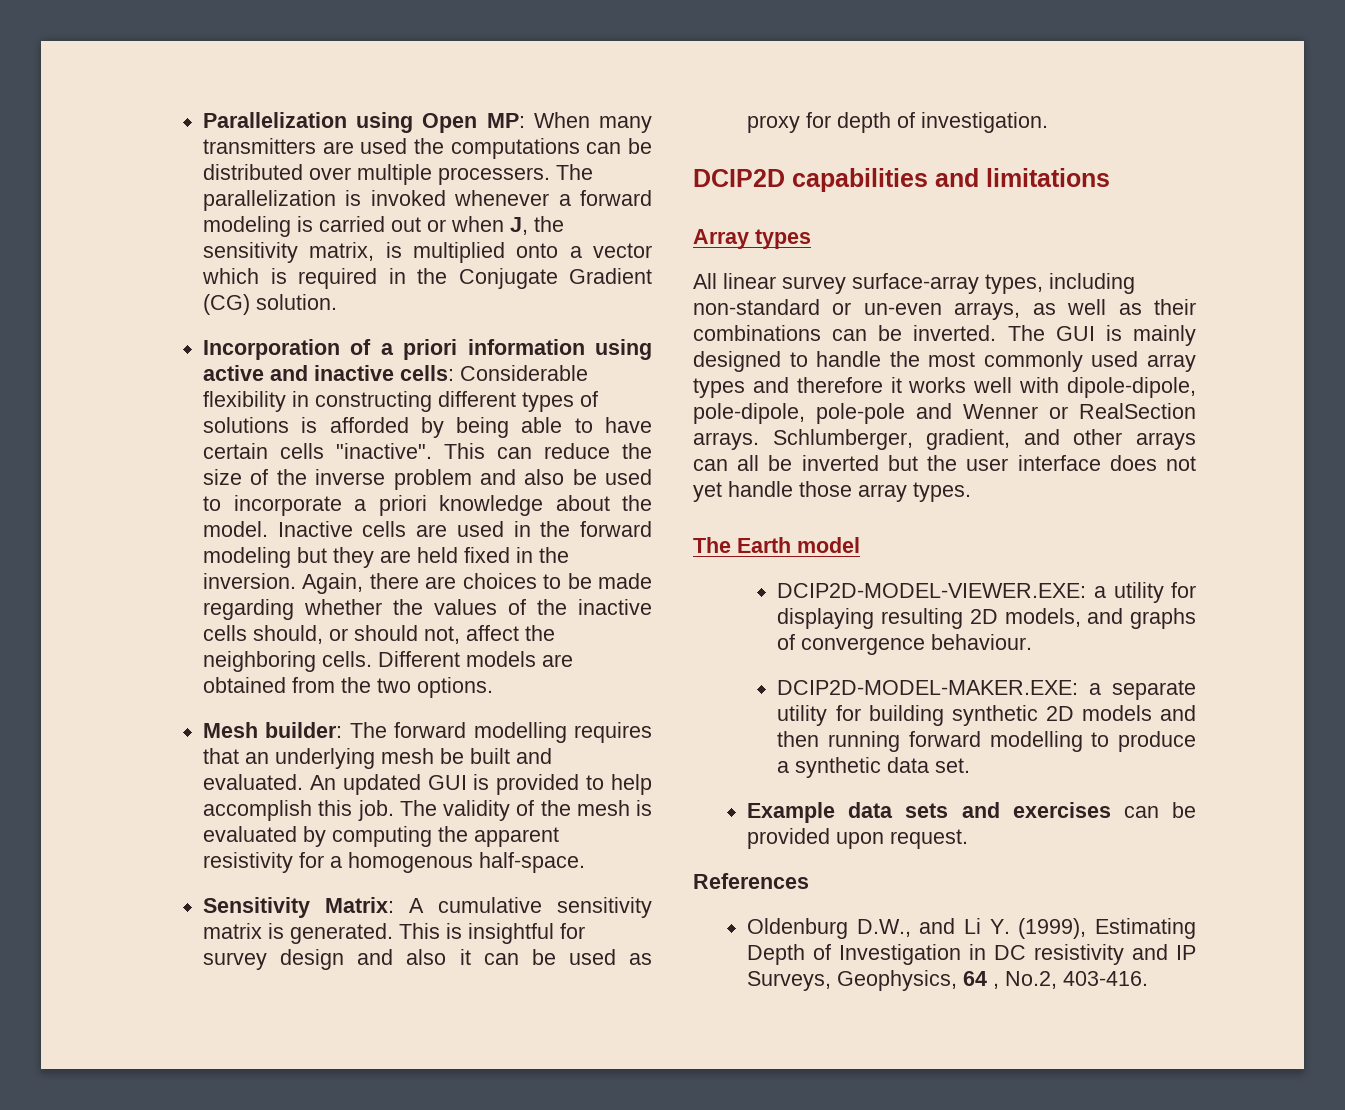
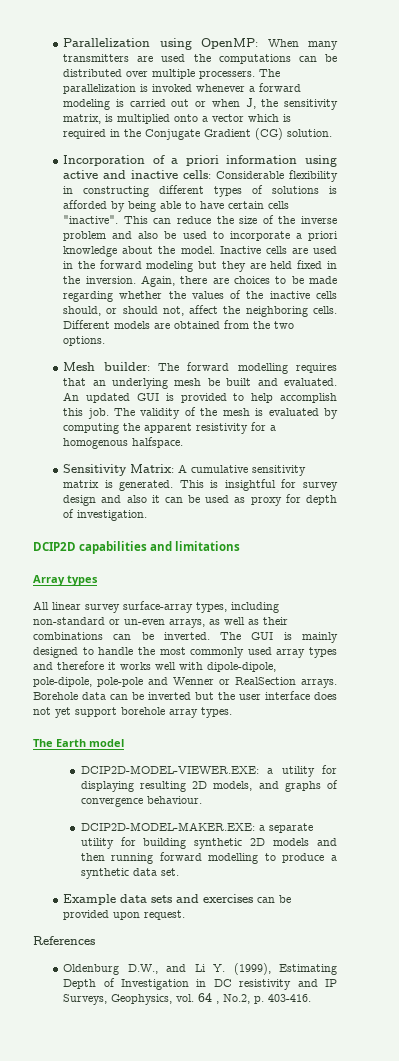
- Parallelization using Open MP: When many transmitters are used the computations can be distributed over multiple processers.
+ Parallelization using OpenMP: When many transmitters are used the computations can be distributed over multiple processers.
- The validity of the mesh is evaluated by computing the apparent resistivity for a homogenous half-space.
+ The validity of the mesh is evaluated by computing the apparent resistivity for a homogenous halfspace.
- Schlumberger, gradient, and other arrays can all be inverted but the user interface does not yet handle those array types.
+ Borehole data can be inverted but the user interface does not yet support borehole array types.
- Oldenburg D.W., and Li Y. (1999), Estimating Depth of Investigation in DC resistivity and IP Surveys, Geophysics, 64 , No.2, 403-416.
+ Oldenburg D.W., and Li Y. (1999), Estimating Depth of Investigation in DC resistivity and IP Surveys, Geophysics, vol. 64 , No.2, p. 403-416.

